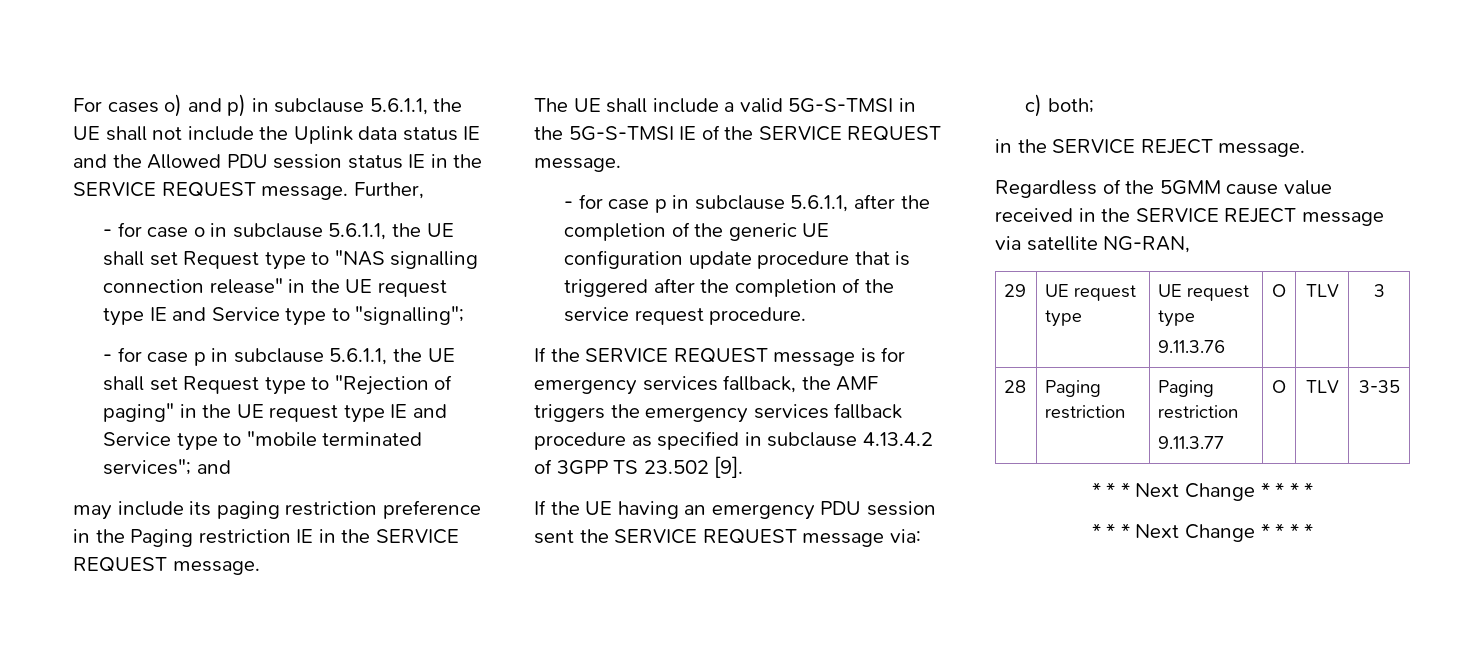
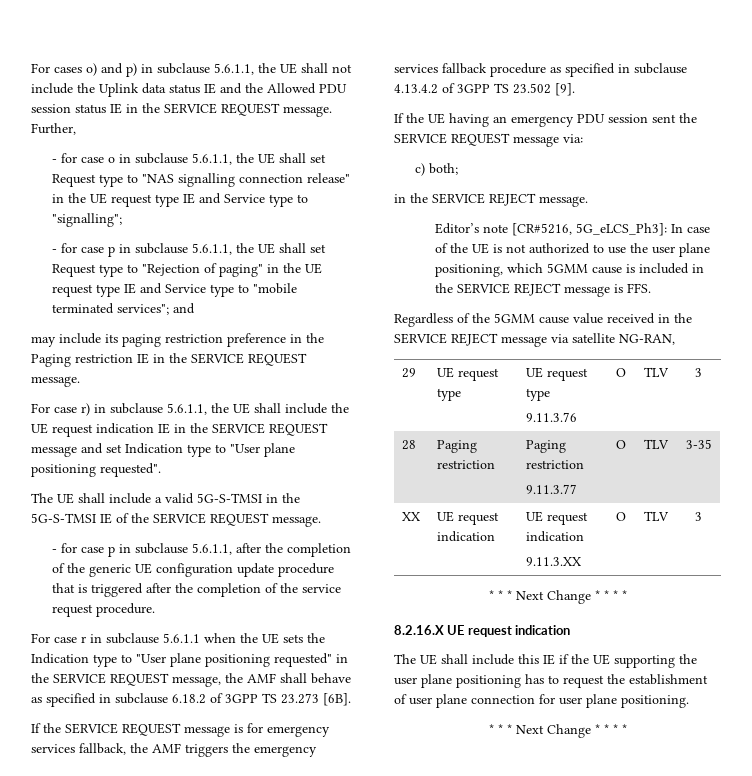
+ For case r) in subclause 5.6.1.1, the UE shall include the UE request indication IE in the SERVICE REQUEST message and set Indication type to "User plane positioning requested".
+ For case r in subclause 5.6.1.1 when the UE sets the Indication type to "User plane positioning requested" in the SERVICE REQUEST message, the AMF shall behave as specified in subclause 6.18.2 of 3GPP TS 23.273 [6B].
+ Editor’s note [CR#5216, 5G_eLCS_Ph3]: In case of the UE is not authorized to use the user plane positioning, which 5GMM cause is included in the SERVICE REJECT message is FFS.
  28 | Paging restriction | Paging restriction
  9.11.3.77 | O | TLV | 3-35
+ XX | UE request indication | UE request indication
+ 9.11.3.XX | O | TLV | 3
  * * * Next Change * * * *
+ 8.2.16.X UE request indication
+ The UE shall include this IE if the UE supporting the user plane positioning has to request the establishment of user plane connection for user plane positioning.

